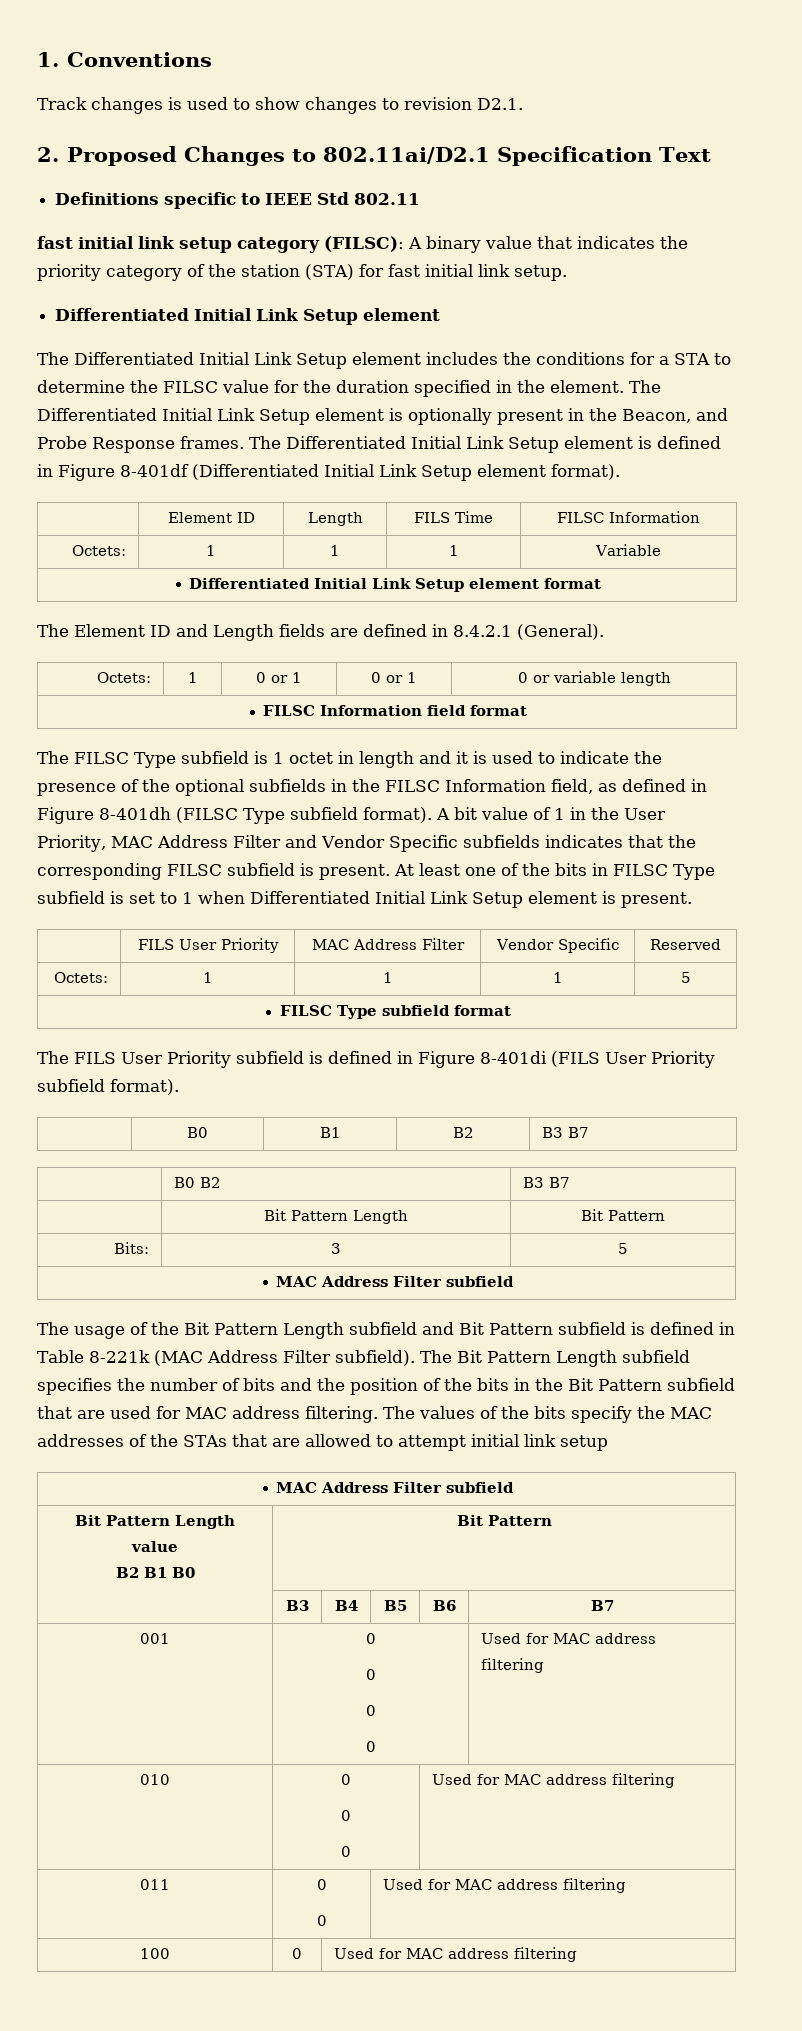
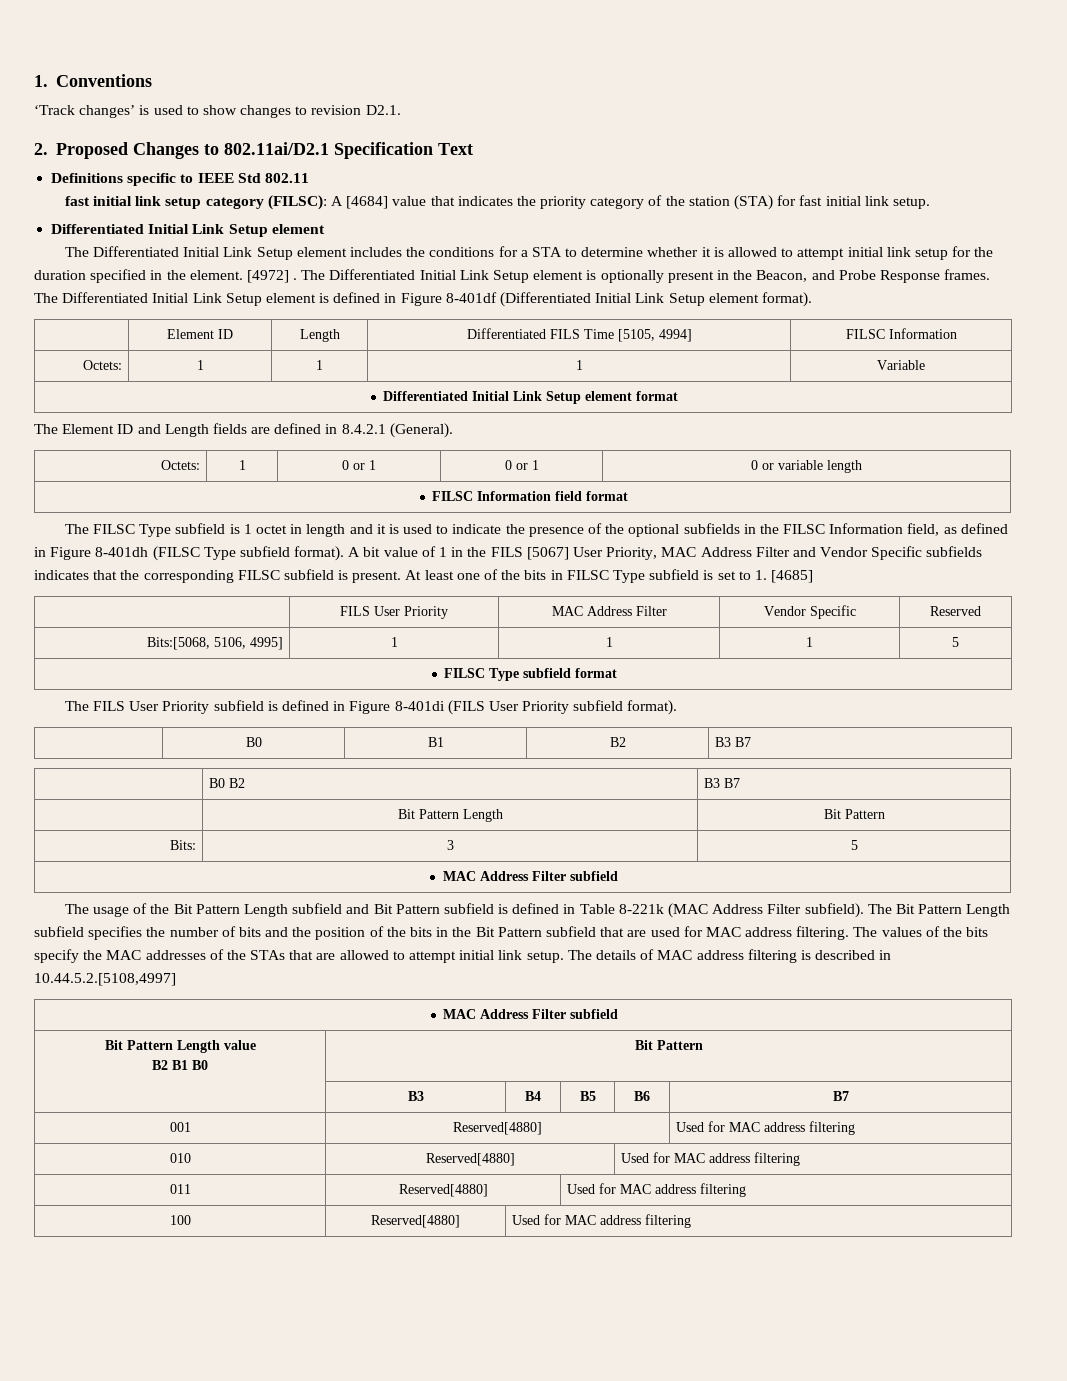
- Track changes is used to show changes to revision D2.1.
+ ‘Track changes’ is used to show changes to revision D2.1.
- fast initial link setup category (FILSC): A binary value that indicates the priority category of the station (STA) for fast initial link setup.
+ fast initial link setup category (FILSC): A [4684] value that indicates the priority category of the station (STA) for fast initial link setup.
- The Differentiated Initial Link Setup element includes the conditions for a STA to determine the FILSC value for the duration specified in the element.
+ The Differentiated Initial Link Setup element includes the conditions for a STA to determine whether it is allowed to attempt initial link setup for the duration specified in the element.
+ [4972] .
- | Element ID | Length | FILS Time | FILSC Information
+ | Element ID | Length | Differentiated FILS Time [5105, 4994] | FILSC Information
- A bit value of 1 in the User Priority, MAC Address Filter and Vendor Specific subfields indicates that the corresponding FILSC subfield is present.
+ A bit value of 1 in the FILS [5067] User Priority, MAC Address Filter and Vendor Specific subfields indicates that the corresponding FILSC subfield is present.
- At least one of the bits in FILSC Type subfield is set to 1 when Differentiated Initial Link Setup element is present.
+ At least one of the bits in FILSC Type subfield is set to 1. [4685]
- Octets: | 1 | 1 | 1 | 5
+ Bits:[5068, 5106, 4995] | 1 | 1 | 1 | 5
- The values of the bits specify the MAC addresses of the STAs that are allowed to attempt initial link setup
+ The values of the bits specify the MAC addresses of the STAs that are allowed to attempt initial link setup. The details of MAC address filtering is described in 10.44.5.2.[5108,4997]
- 001 | 0
- 0
- 0
- 0 | Used for MAC address filtering
+ 001 | Reserved[4880] | Used for MAC address filtering
- 010 | 0
- 0
- 0 | Used for MAC address filtering
+ 010 | Reserved[4880] | Used for MAC address filtering
- 011 | 0
- 0 | Used for MAC address filtering
+ 011 | Reserved[4880] | Used for MAC address filtering
- 100 | 0 | Used for MAC address filtering
+ 100 | Reserved[4880] | Used for MAC address filtering

